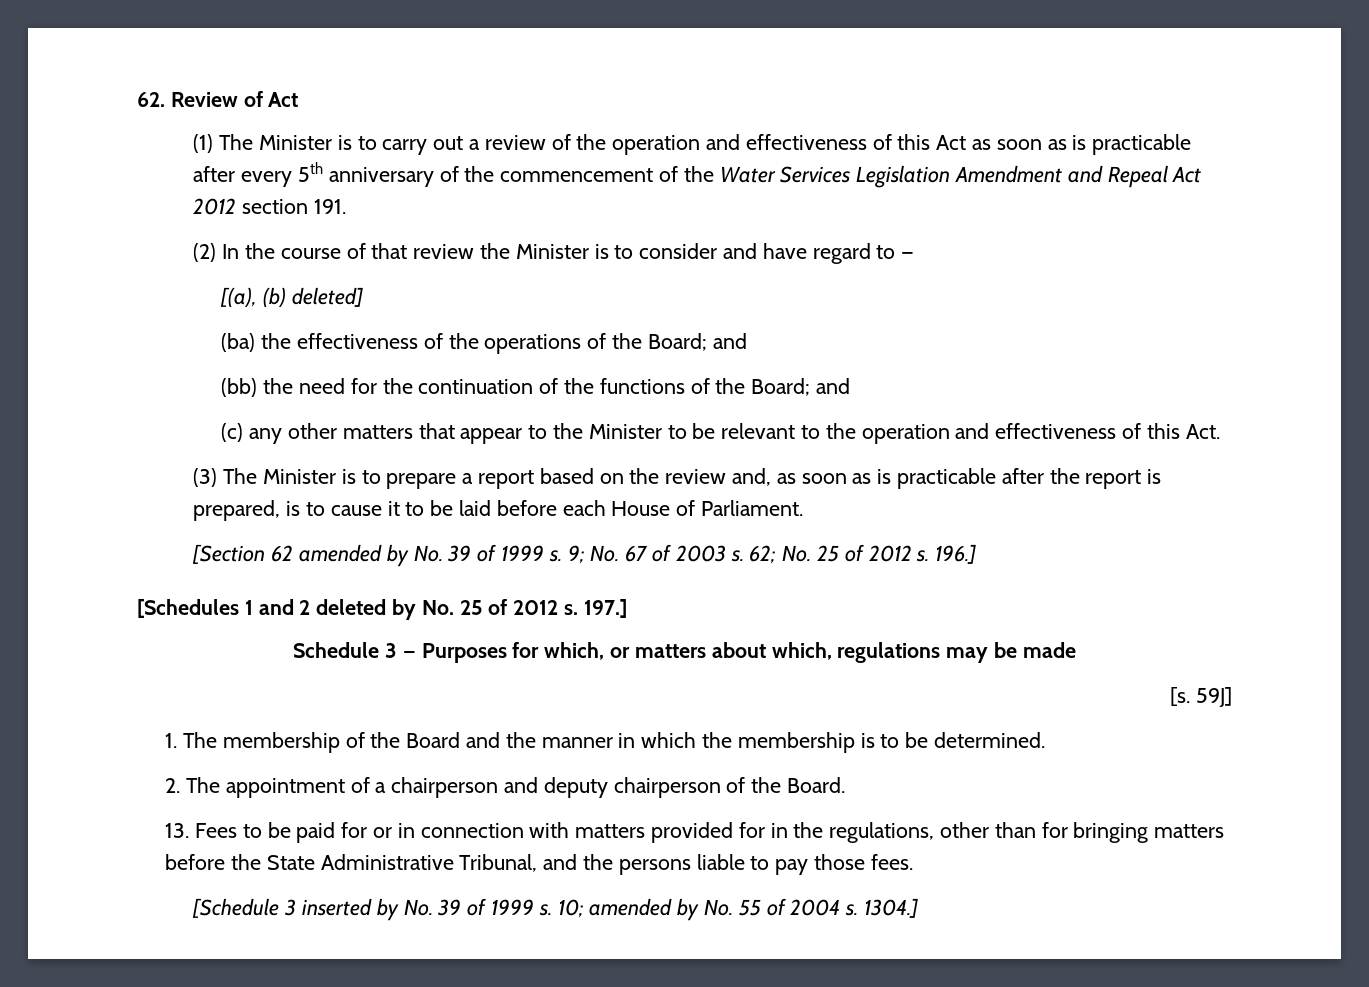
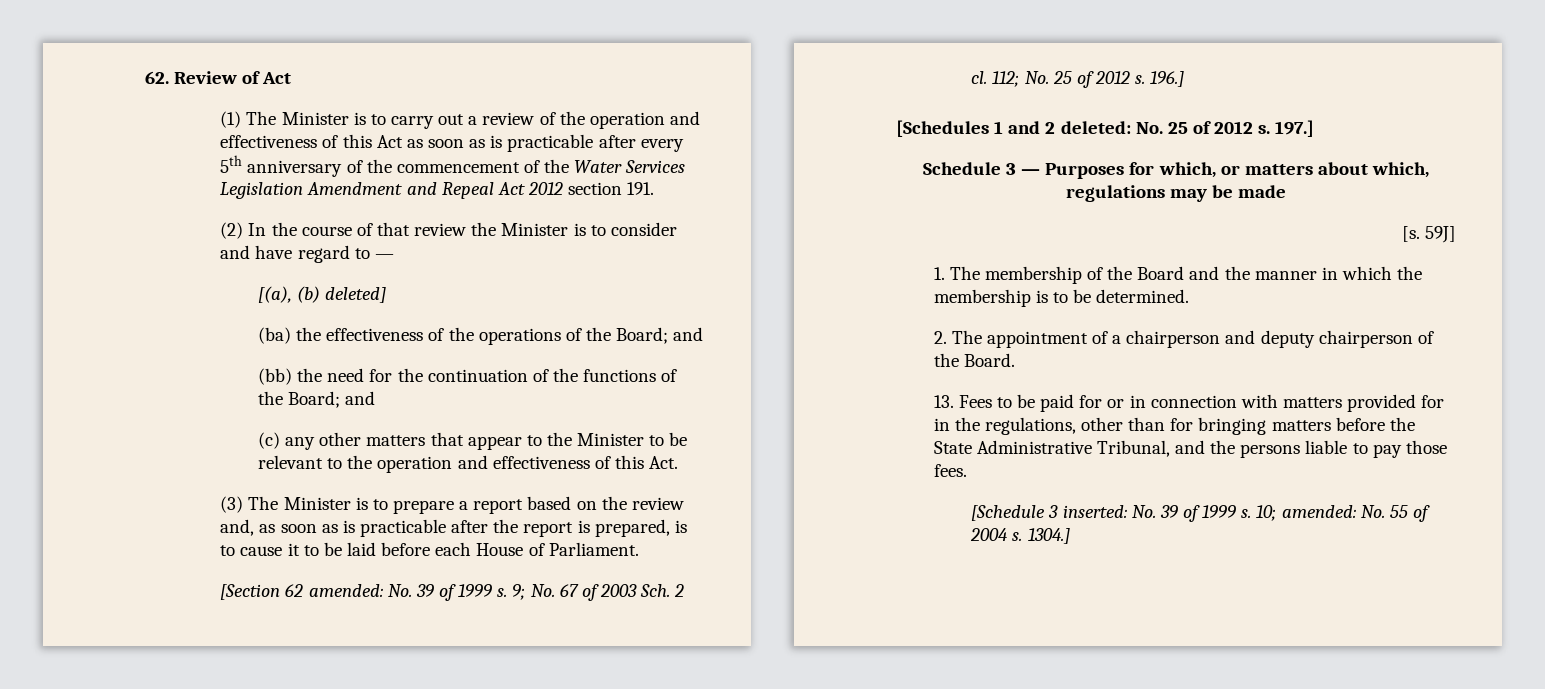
- [Section 62 amended by No. 39 of 1999 s.
+ [Section 62 amended: No. 39 of 1999 s.
- 9; No. 67 of 2003 s. 62; No. 25 of 2012 s.
+ 9; No. 67 of 2003 Sch. 2 cl. 112; No. 25 of 2012 s.
- [Schedules 1 and 2 deleted by No. 25 of 2012 s.
+ [Schedules 1 and 2 deleted: No. 25 of 2012 s.
- [Schedule 3 inserted by No. 39 of 1999 s.
+ [Schedule 3 inserted: No. 39 of 1999 s.
- 10; amended by No. 55 of 2004 s.
+ 10; amended: No. 55 of 2004 s.

